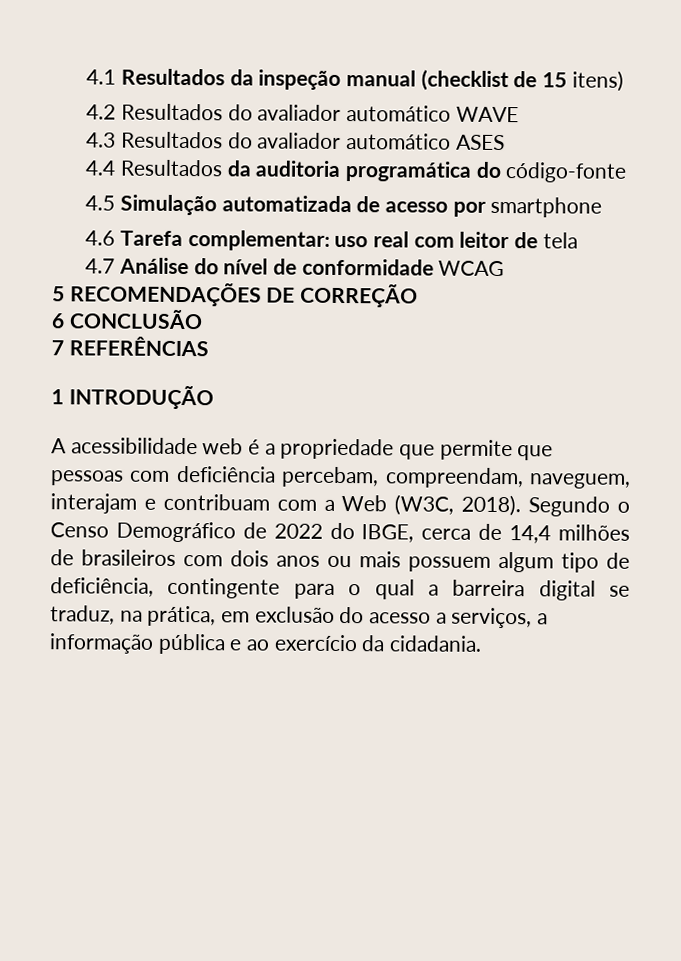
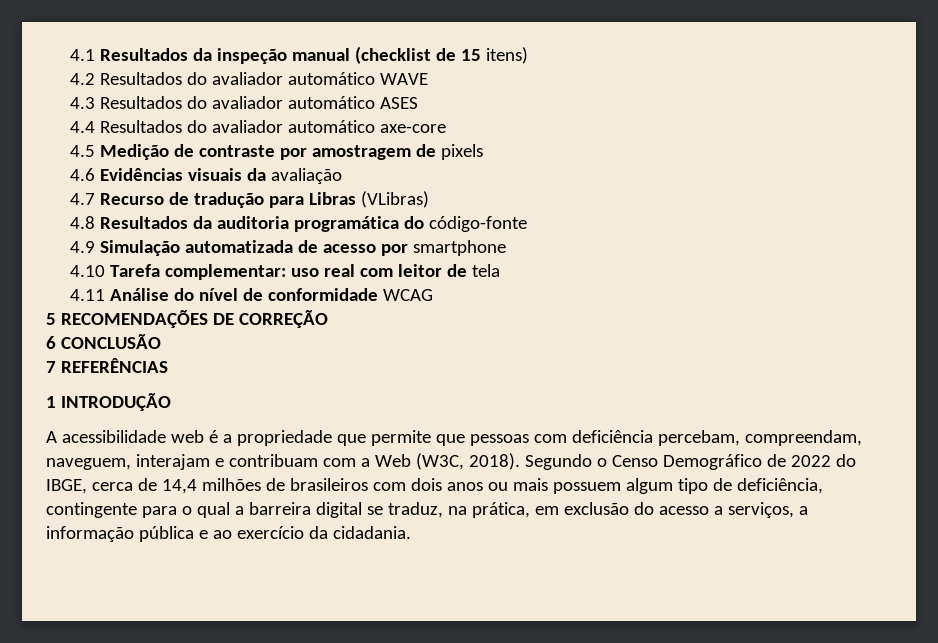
- 4.4 Resultados da auditoria programática do código-fonte
+ 4.4 Resultados do avaliador automático axe-core
+ 4.5 Medição de contraste por amostragem de pixels
+ 4.6 Evidências visuais da avaliação
+ 4.7 Recurso de tradução para Libras (VLibras)
+ 4.8 Resultados da auditoria programática do código-fonte
- 4.5 Simulação automatizada de acesso por smartphone
+ 4.9 Simulação automatizada de acesso por smartphone
- 4.6 Tarefa complementar: uso real com leitor de tela
+ 4.10 Tarefa complementar: uso real com leitor de tela
- 4.7 Análise do nível de conformidade WCAG
+ 4.11 Análise do nível de conformidade WCAG

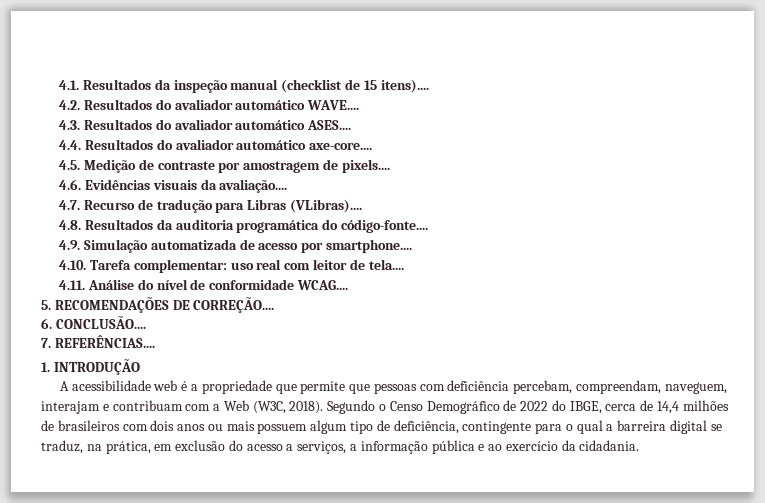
- 4.1 Resultados da inspeção manual (checklist de 15 itens)
- 4.2 Resultados do avaliador automático WAVE
- 4.3 Resultados do avaliador automático ASES
- 4.4 Resultados do avaliador automático axe-core
- 4.5 Medição de contraste por amostragem de pixels
- 4.6 Evidências visuais da avaliação
- 4.7 Recurso de tradução para Libras (VLibras)
- 4.8 Resultados da auditoria programática do código-fonte
- 4.9 Simulação automatizada de acesso por smartphone
- 4.10 Tarefa complementar: uso real com leitor de tela
- 4.11 Análise do nível de conformidade WCAG
- 5 RECOMENDAÇÕES DE CORREÇÃO
- 6 CONCLUSÃO
- 7 REFERÊNCIAS
- 1 INTRODUÇÃO
+ 4.1. Resultados da inspeção manual (checklist de 15 itens)....
+ 4.2. Resultados do avaliador automático WAVE....
+ 4.3. Resultados do avaliador automático ASES....
+ 4.4. Resultados do avaliador automático axe-core....
+ 4.5. Medição de contraste por amostragem de pixels....
+ 4.6. Evidências visuais da avaliação....
+ 4.7. Recurso de tradução para Libras (VLibras)....
+ 4.8. Resultados da auditoria programática do código-fonte....
+ 4.9. Simulação automatizada de acesso por smartphone....
+ 4.10. Tarefa complementar: uso real com leitor de tela....
+ 4.11. Análise do nível de conformidade WCAG....
+ 5. RECOMENDAÇÕES DE CORREÇÃO....
+ 6. CONCLUSÃO....
+ 7. REFERÊNCIAS....
+ 1. INTRODUÇÃO

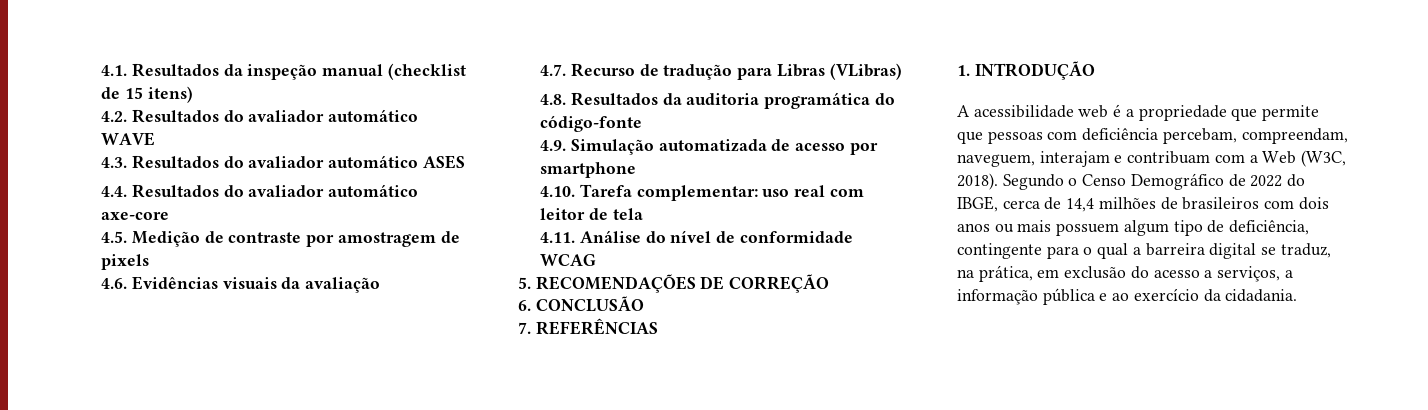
- 4.1. Resultados da inspeção manual (checklist de 15 itens)....
+ 4.1. Resultados da inspeção manual (checklist de 15 itens)
- 4.2. Resultados do avaliador automático WAVE....
+ 4.2. Resultados do avaliador automático WAVE
- 4.3. Resultados do avaliador automático ASES....
+ 4.3. Resultados do avaliador automático ASES
- 4.4. Resultados do avaliador automático axe-core....
+ 4.4. Resultados do avaliador automático axe-core
- 4.5. Medição de contraste por amostragem de pixels....
+ 4.5. Medição de contraste por amostragem de pixels
- 4.6. Evidências visuais da avaliação....
+ 4.6. Evidências visuais da avaliação
- 4.7. Recurso de tradução para Libras (VLibras)....
+ 4.7. Recurso de tradução para Libras (VLibras)
- 4.8. Resultados da auditoria programática do código-fonte....
+ 4.8. Resultados da auditoria programática do código-fonte
- 4.9. Simulação automatizada de acesso por smartphone....
+ 4.9. Simulação automatizada de acesso por smartphone
- 4.10. Tarefa complementar: uso real com leitor de tela....
+ 4.10. Tarefa complementar: uso real com leitor de tela
- 4.11. Análise do nível de conformidade WCAG....
+ 4.11. Análise do nível de conformidade WCAG
- 5. RECOMENDAÇÕES DE CORREÇÃO....
+ 5. RECOMENDAÇÕES DE CORREÇÃO
- 6. CONCLUSÃO....
+ 6. CONCLUSÃO
- 7. REFERÊNCIAS....
+ 7. REFERÊNCIAS

